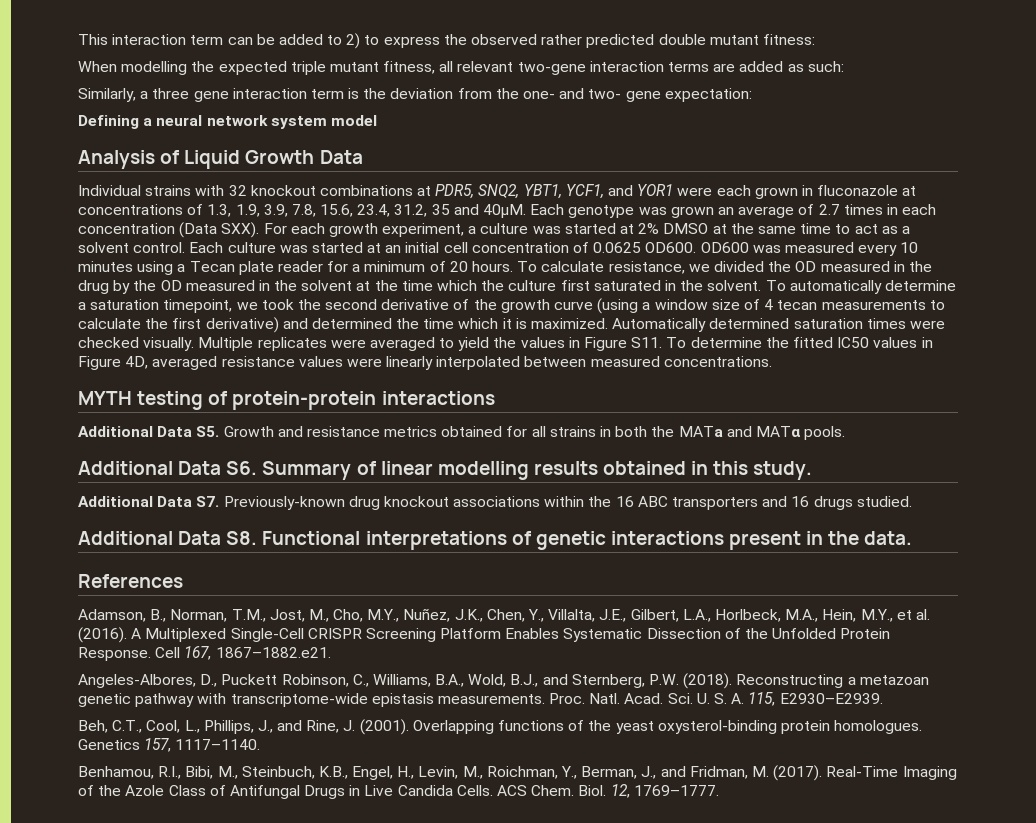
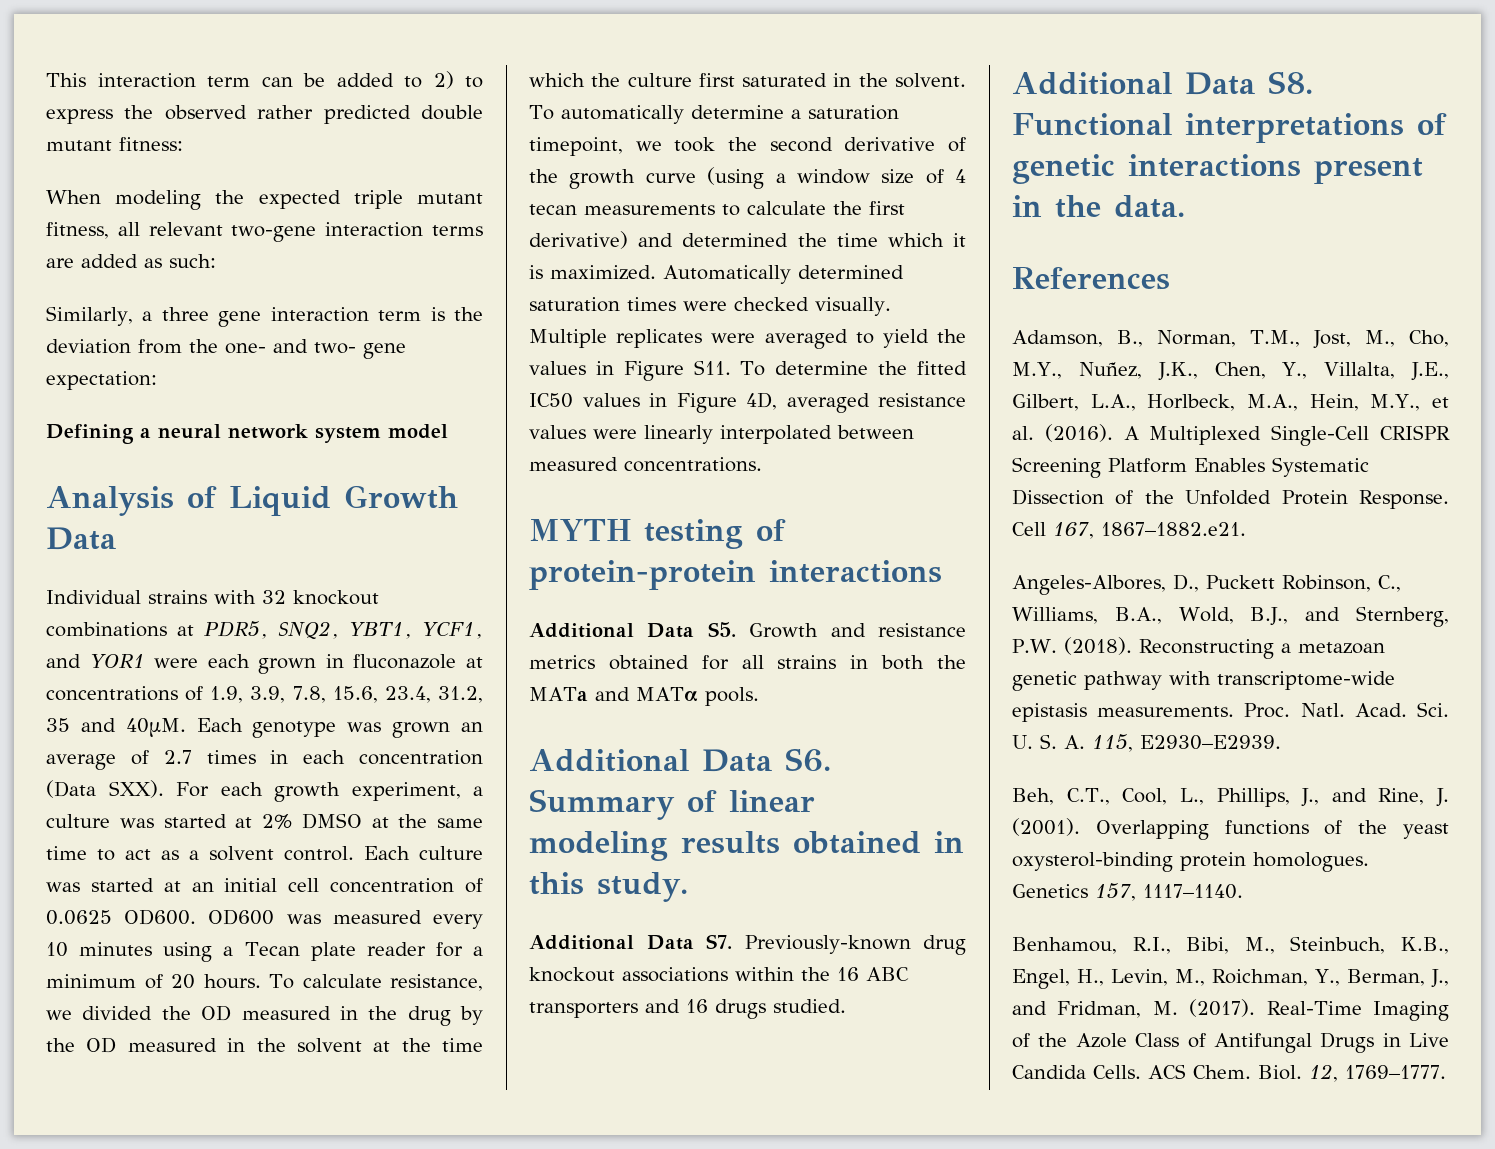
- When modelling the expected triple mutant fitness, all relevant two-gene interaction terms are added as such:
+ When modeling the expected triple mutant fitness, all relevant two-gene interaction terms are added as such:
- Individual strains with 32 knockout combinations at PDR5, SNQ2, YBT1, YCF1, and YOR1 were each grown in fluconazole at concentrations of 1.3, 1.9, 3.9, 7.8, 15.6, 23.4, 31.2, 35 and 40μM.
+ Individual strains with 32 knockout combinations at PDR5, SNQ2, YBT1, YCF1, and YOR1 were each grown in fluconazole at concentrations of 1.9, 3.9, 7.8, 15.6, 23.4, 31.2, 35 and 40μM.
- Additional Data S6. Summary of linear modelling results obtained in this study.
+ Additional Data S6. Summary of linear modeling results obtained in this study.

